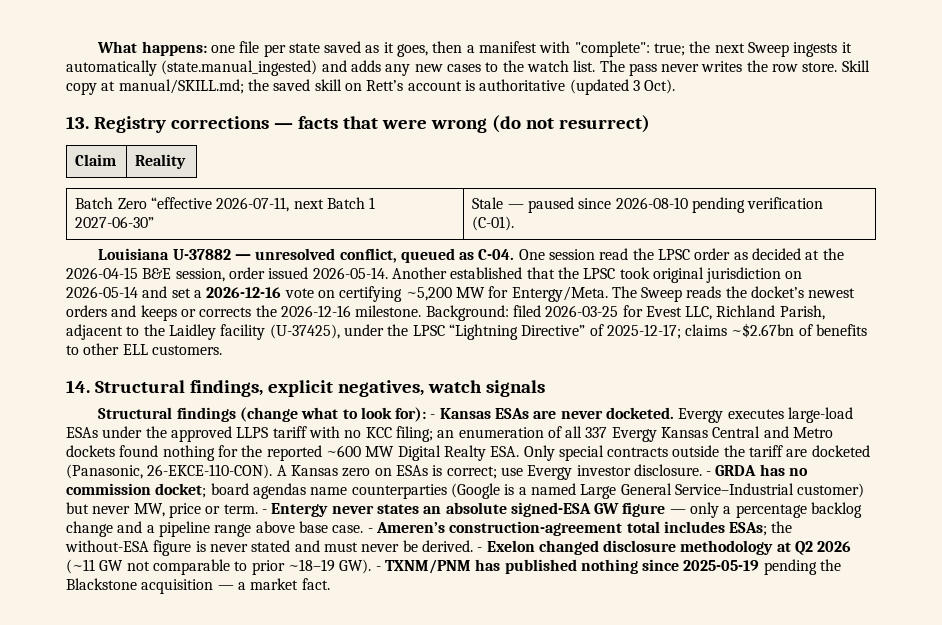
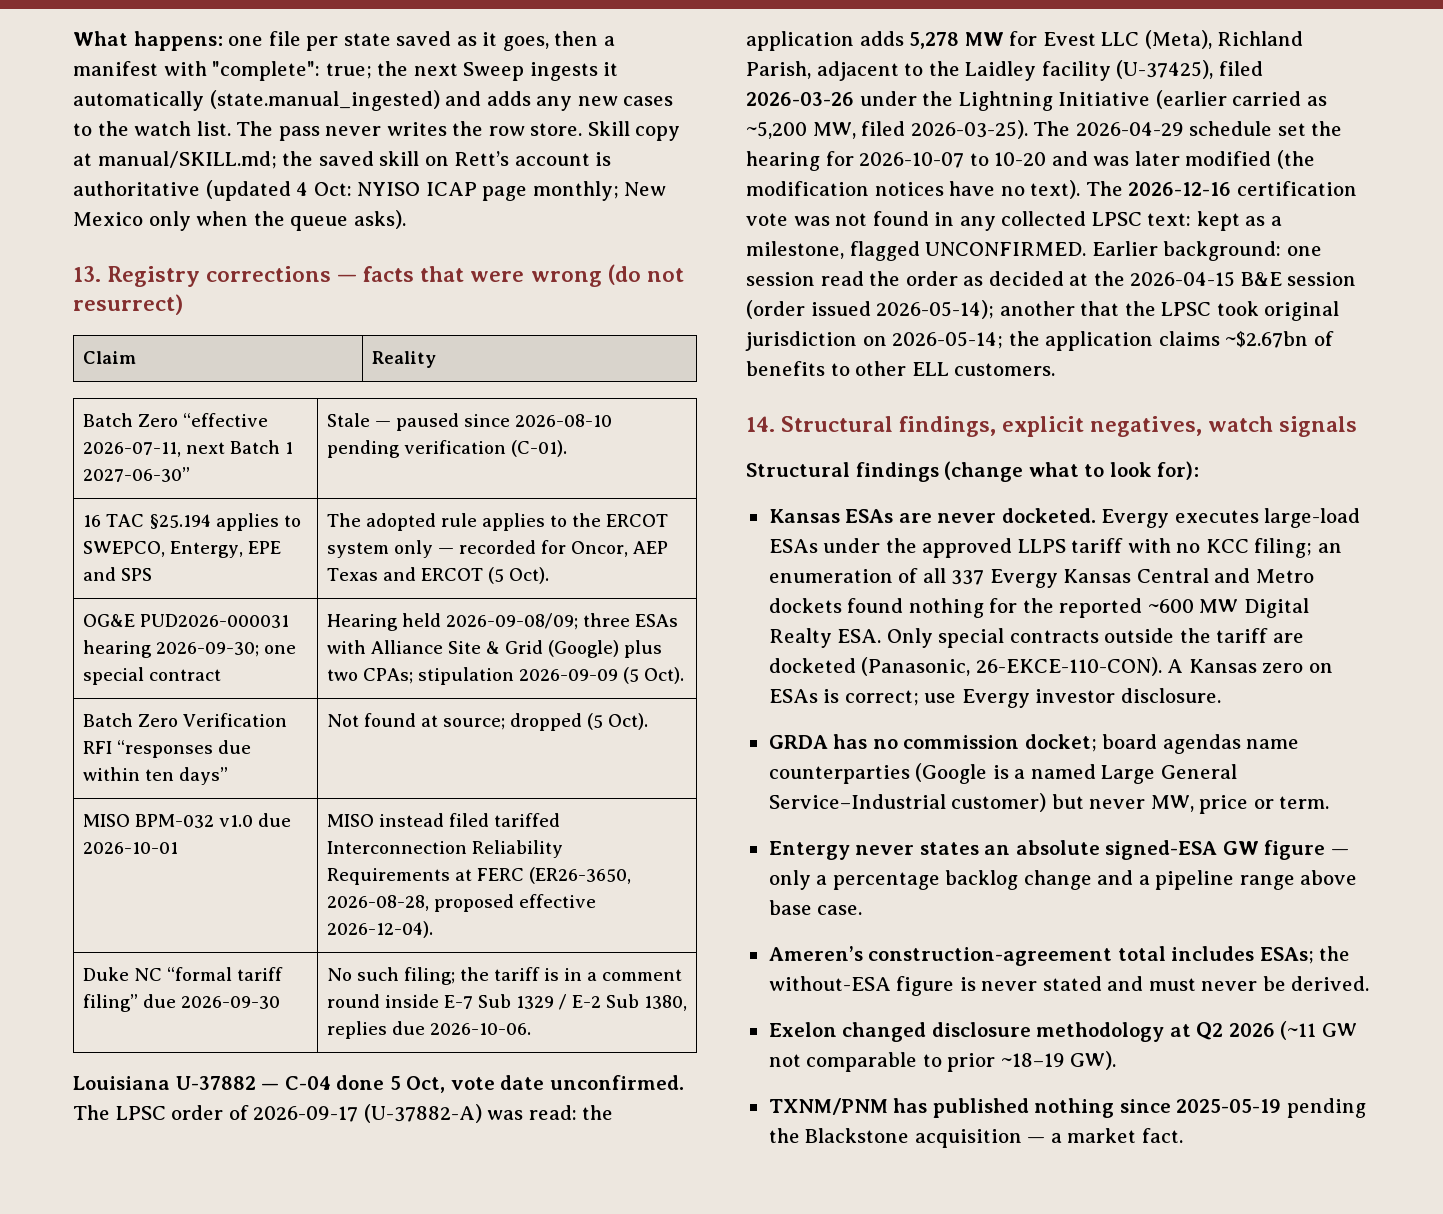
- Skill copy at manual/SKILL.md; the saved skill on Rett’s account is authoritative (updated 3 Oct).
+ Skill copy at manual/SKILL.md; the saved skill on Rett’s account is authoritative (updated 4 Oct: NYISO ICAP page monthly; New Mexico only when the queue asks).
- Louisiana U-37882 — unresolved conflict, queued as C-04. One session read the LPSC order as decided at the 2026-04-15 B&E session, order issued 2026-05-14. Another established that the LPSC took original jurisdiction on 2026-05-14 and set a 2026-12-16 vote on certifying ~5,200 MW for Entergy/Meta. The Sweep reads the docket’s newest orders and keeps or corrects the 2026-12-16 milestone. Background: filed 2026-03-25 for Evest LLC, Richland Parish, adjacent to the Laidley facility (U-37425), under the LPSC “Lightning Directive” of 2025-12-17; claims ~$2.67bn of benefits to other ELL customers.
+ 16 TAC §25.194 applies to SWEPCO, Entergy, EPE and SPS | The adopted rule applies to the ERCOT system only — recorded for Oncor, AEP Texas and ERCOT (5 Oct).
+ OG&E PUD2026-000031 hearing 2026-09-30; one special contract | Hearing held 2026-09-08/09; three ESAs with Alliance Site & Grid (Google) plus two CPAs; stipulation 2026-09-09 (5 Oct).
+ Batch Zero Verification RFI “responses due within ten days” | Not found at source; dropped (5 Oct).
+ MISO BPM-032 v1.0 due 2026-10-01 | MISO instead filed tariffed Interconnection Reliability Requirements at FERC (ER26-3650, 2026-08-28, proposed effective 2026-12-04).
+ Duke NC “formal tariff filing” due 2026-09-30 | No such filing; the tariff is in a comment round inside E-7 Sub 1329 / E-2 Sub 1380, replies due 2026-10-06.
+ Louisiana U-37882 — C-04 done 5 Oct, vote date unconfirmed. The LPSC order of 2026-09-17 (U-37882-A) was read: the application adds 5,278 MW for Evest LLC (Meta), Richland Parish, adjacent to the Laidley facility (U-37425), filed 2026-03-26 under the Lightning Initiative (earlier carried as ~5,200 MW, filed 2026-03-25). The 2026-04-29 schedule set the hearing for 2026-10-07 to 10-20 and was later modified (the modification notices have no text). The 2026-12-16 certification vote was not found in any collected LPSC text: kept as a milestone, flagged UNCONFIRMED. Earlier background: one session read the order as decided at the 2026-04-15 B&E session (order issued 2026-05-14); another that the LPSC took original jurisdiction on 2026-05-14; the application claims ~$2.67bn of benefits to other ELL customers.
- Structural findings (change what to look for): - Kansas ESAs are never docketed.
+ Structural findings (change what to look for):
+ Kansas ESAs are never docketed.
- use Evergy investor disclosure. - GRDA has no commission docket;
+ use Evergy investor disclosure.
+ GRDA has no commission docket;
- board agendas name counterparties (Google is a named Large General Service–Industrial customer) but never MW, price or term. - Entergy never states an absolute signed-ESA GW figure — only a percentage backlog change and a pipeline range above base case. - Ameren’s construction-agreement total includes ESAs;
+ board agendas name counterparties (Google is a named Large General Service–Industrial customer) but never MW, price or term.
+ Entergy never states an absolute signed-ESA GW figure — only a percentage backlog change and a pipeline range above base case.
+ Ameren’s construction-agreement total includes ESAs;
- the without-ESA figure is never stated and must never be derived. - Exelon changed disclosure methodology at Q2 2026 (~11 GW not comparable to prior ~18–19 GW). - TXNM/PNM has published nothing since 2025-05-19 pending the Blackstone acquisition — a market fact.
+ the without-ESA figure is never stated and must never be derived.
+ Exelon changed disclosure methodology at Q2 2026 (~11 GW not comparable to prior ~18–19 GW).
+ TXNM/PNM has published nothing since 2025-05-19 pending the Blackstone acquisition — a market fact.

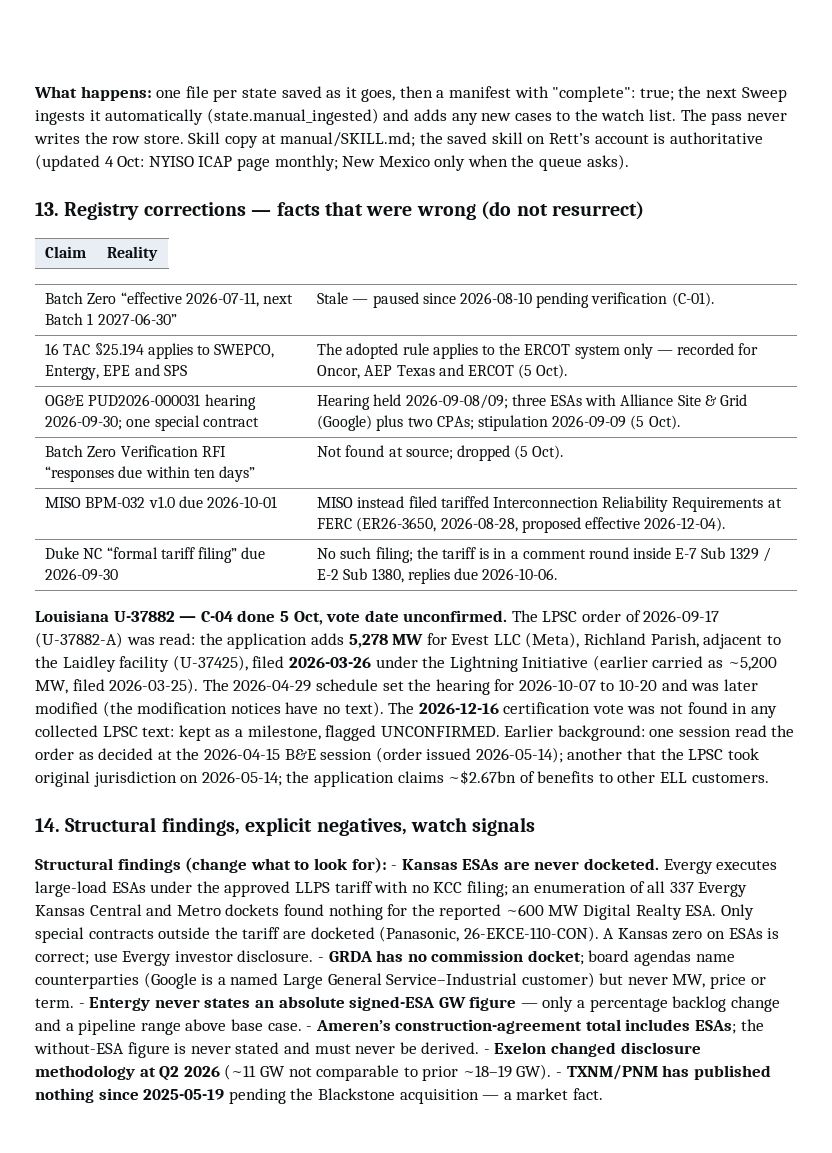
- Structural findings (change what to look for):
- Kansas ESAs are never docketed.
+ Structural findings (change what to look for): - Kansas ESAs are never docketed.
- use Evergy investor disclosure.
- GRDA has no commission docket;
+ use Evergy investor disclosure. - GRDA has no commission docket;
- board agendas name counterparties (Google is a named Large General Service–Industrial customer) but never MW, price or term.
- Entergy never states an absolute signed-ESA GW figure — only a percentage backlog change and a pipeline range above base case.
- Ameren’s construction-agreement total includes ESAs;
+ board agendas name counterparties (Google is a named Large General Service–Industrial customer) but never MW, price or term. - Entergy never states an absolute signed-ESA GW figure — only a percentage backlog change and a pipeline range above base case. - Ameren’s construction-agreement total includes ESAs;
- the without-ESA figure is never stated and must never be derived.
- Exelon changed disclosure methodology at Q2 2026 (~11 GW not comparable to prior ~18–19 GW).
- TXNM/PNM has published nothing since 2025-05-19 pending the Blackstone acquisition — a market fact.
+ the without-ESA figure is never stated and must never be derived. - Exelon changed disclosure methodology at Q2 2026 (~11 GW not comparable to prior ~18–19 GW). - TXNM/PNM has published nothing since 2025-05-19 pending the Blackstone acquisition — a market fact.

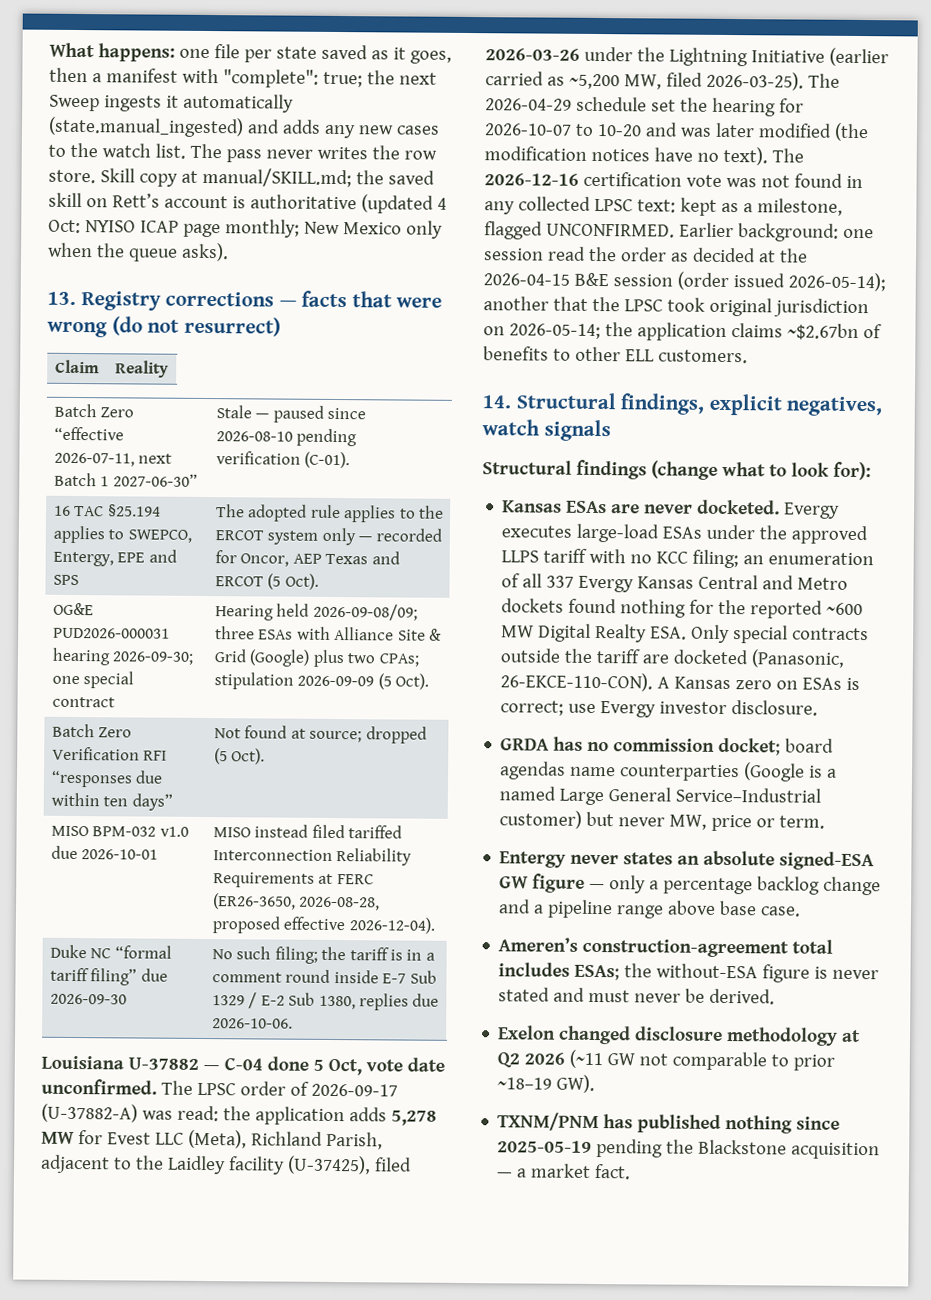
- Structural findings (change what to look for): - Kansas ESAs are never docketed.
+ Structural findings (change what to look for):
+ Kansas ESAs are never docketed.
- use Evergy investor disclosure. - GRDA has no commission docket;
+ use Evergy investor disclosure.
+ GRDA has no commission docket;
- board agendas name counterparties (Google is a named Large General Service–Industrial customer) but never MW, price or term. - Entergy never states an absolute signed-ESA GW figure — only a percentage backlog change and a pipeline range above base case. - Ameren’s construction-agreement total includes ESAs;
+ board agendas name counterparties (Google is a named Large General Service–Industrial customer) but never MW, price or term.
+ Entergy never states an absolute signed-ESA GW figure — only a percentage backlog change and a pipeline range above base case.
+ Ameren’s construction-agreement total includes ESAs;
- the without-ESA figure is never stated and must never be derived. - Exelon changed disclosure methodology at Q2 2026 (~11 GW not comparable to prior ~18–19 GW). - TXNM/PNM has published nothing since 2025-05-19 pending the Blackstone acquisition — a market fact.
+ the without-ESA figure is never stated and must never be derived.
+ Exelon changed disclosure methodology at Q2 2026 (~11 GW not comparable to prior ~18–19 GW).
+ TXNM/PNM has published nothing since 2025-05-19 pending the Blackstone acquisition — a market fact.

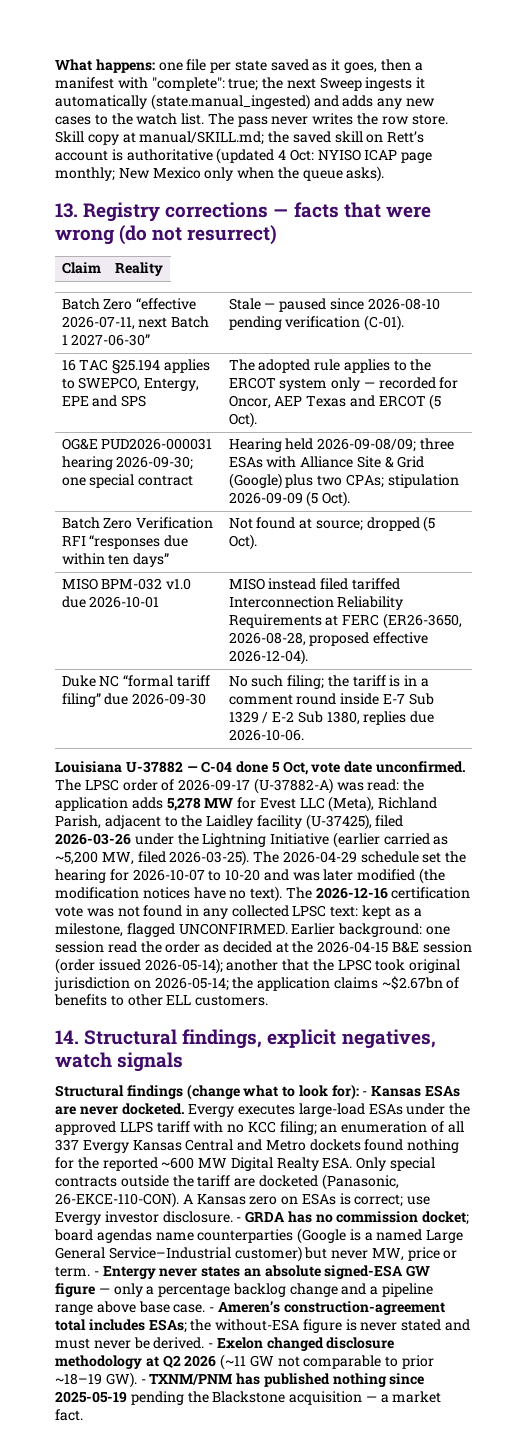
- Structural findings (change what to look for):
- Kansas ESAs are never docketed.
+ Structural findings (change what to look for): - Kansas ESAs are never docketed.
- use Evergy investor disclosure.
- GRDA has no commission docket;
+ use Evergy investor disclosure. - GRDA has no commission docket;
- board agendas name counterparties (Google is a named Large General Service–Industrial customer) but never MW, price or term.
- Entergy never states an absolute signed-ESA GW figure — only a percentage backlog change and a pipeline range above base case.
- Ameren’s construction-agreement total includes ESAs;
+ board agendas name counterparties (Google is a named Large General Service–Industrial customer) but never MW, price or term. - Entergy never states an absolute signed-ESA GW figure — only a percentage backlog change and a pipeline range above base case. - Ameren’s construction-agreement total includes ESAs;
- the without-ESA figure is never stated and must never be derived.
- Exelon changed disclosure methodology at Q2 2026 (~11 GW not comparable to prior ~18–19 GW).
- TXNM/PNM has published nothing since 2025-05-19 pending the Blackstone acquisition — a market fact.
+ the without-ESA figure is never stated and must never be derived. - Exelon changed disclosure methodology at Q2 2026 (~11 GW not comparable to prior ~18–19 GW). - TXNM/PNM has published nothing since 2025-05-19 pending the Blackstone acquisition — a market fact.

